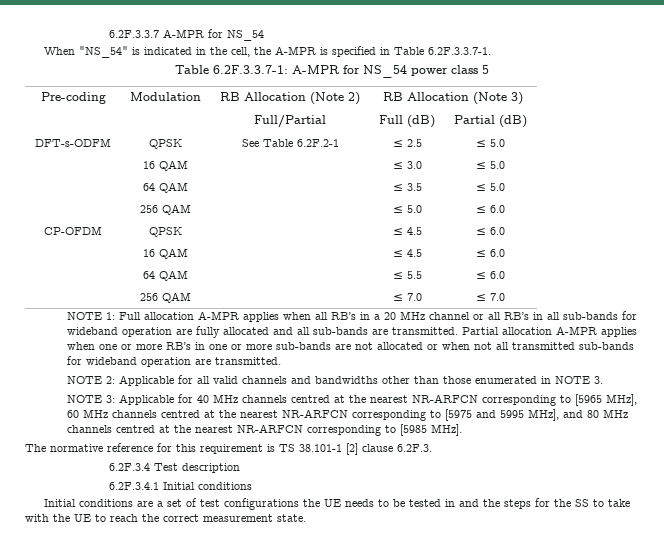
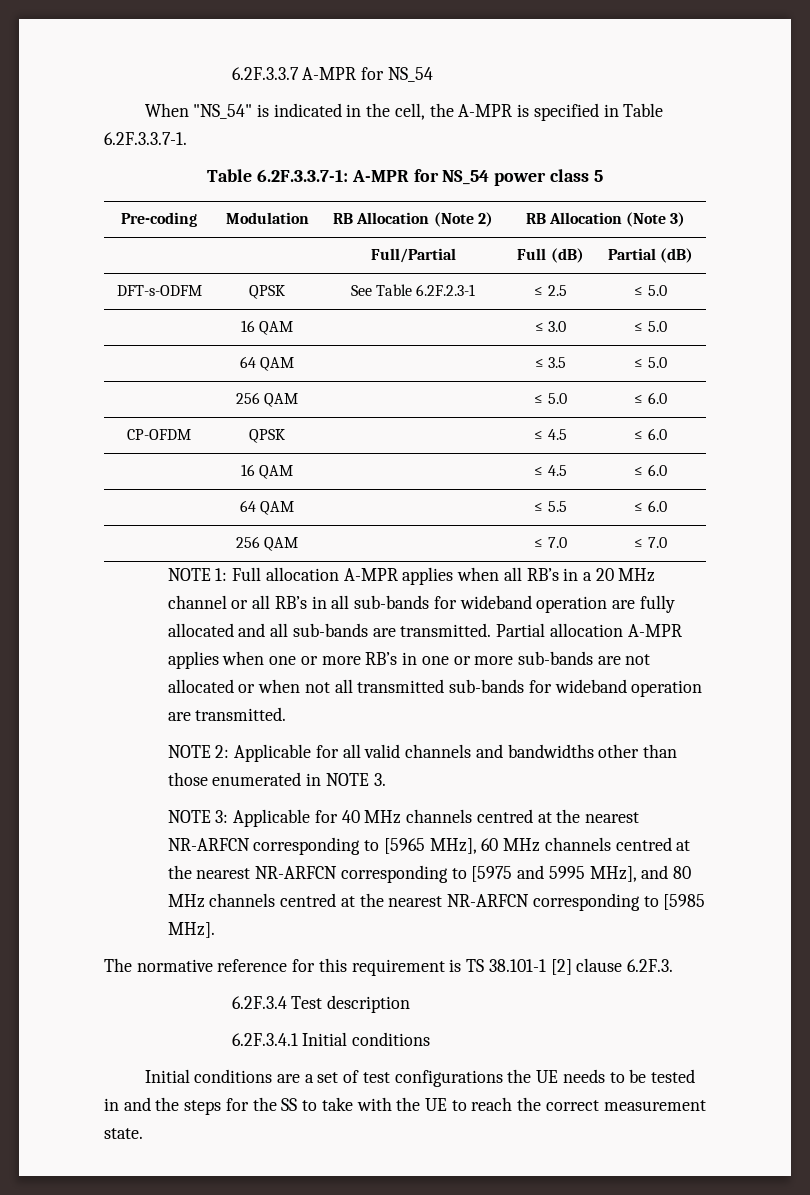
- DFT-s-ODFM | QPSK | See Table 6.2F.2-1 | ≤ 2.5 | ≤ 5.0
+ DFT-s-ODFM | QPSK | See Table 6.2F.2.3-1 | ≤ 2.5 | ≤ 5.0

